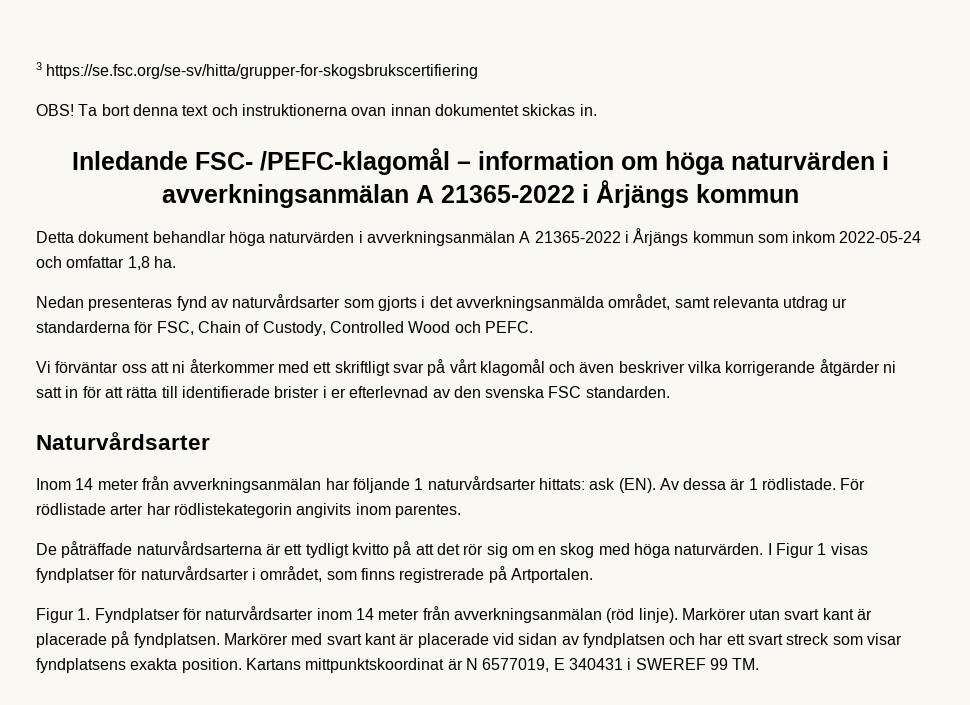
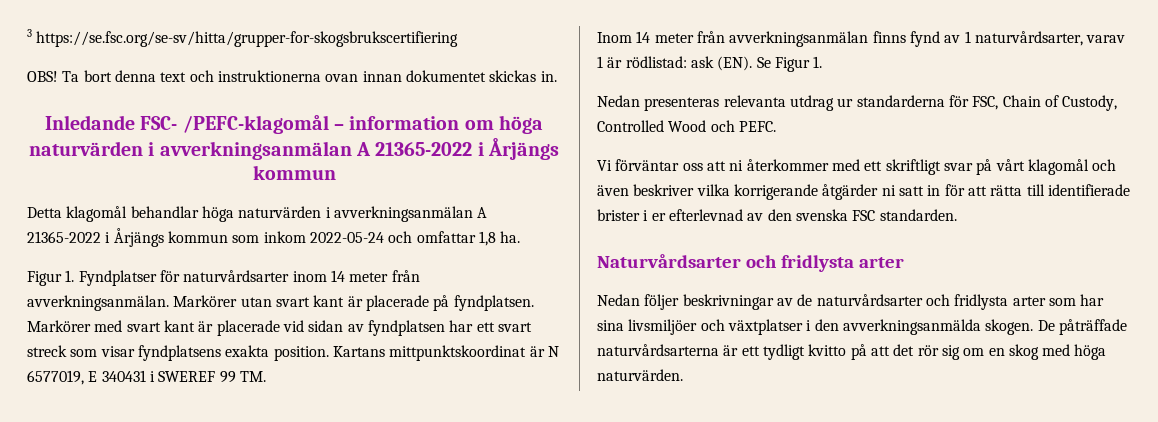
- Detta dokument behandlar höga naturvärden i avverkningsanmälan A 21365-2022 i Årjängs kommun som inkom 2022-05-24 och omfattar 1,8 ha.
+ Detta klagomål behandlar höga naturvärden i avverkningsanmälan A 21365-2022 i Årjängs kommun som inkom 2022-05-24 och omfattar 1,8 ha.
- Nedan presenteras fynd av naturvårdsarter som gjorts i det avverkningsanmälda området, samt relevanta utdrag ur standarderna för FSC, Chain of Custody, Controlled Wood och PEFC.
+ Figur 1. Fyndplatser för naturvårdsarter inom 14 meter från avverkningsanmälan. Markörer utan svart kant är placerade på fyndplatsen. Markörer med svart kant är placerade vid sidan av fyndplatsen har ett svart streck som visar fyndplatsens exakta position. Kartans mittpunktskoordinat är N 6577019, E 340431 i SWEREF 99 TM.
+ Inom 14 meter från avverkningsanmälan finns fynd av 1 naturvårdsarter, varav 1 är rödlistad: ask (EN). Se Figur 1.
+ Nedan presenteras relevanta utdrag ur standarderna för FSC, Chain of Custody, Controlled Wood och PEFC.
- Naturvårdsarter
- Inom 14 meter från avverkningsanmälan har följande 1 naturvårdsarter hittats: ask (EN). Av dessa är 1 rödlistade. För rödlistade arter har rödlistekategorin angivits inom parentes.
- De påträffade naturvårdsarterna är ett tydligt kvitto på att det rör sig om en skog med höga naturvärden. I Figur 1 visas fyndplatser för naturvårdsarter i området, som finns registrerade på Artportalen.
- Figur 1. Fyndplatser för naturvårdsarter inom 14 meter från avverkningsanmälan (röd linje). Markörer utan svart kant är placerade på fyndplatsen. Markörer med svart kant är placerade vid sidan av fyndplatsen och har ett svart streck som visar fyndplatsens exakta position. Kartans mittpunktskoordinat är N 6577019, E 340431 i SWEREF 99 TM.
+ Naturvårdsarter och fridlysta arter
+ Nedan följer beskrivningar av de naturvårdsarter och fridlysta arter som har sina livsmiljöer och växtplatser i den avverkningsanmälda skogen. De påträffade naturvårdsarterna är ett tydligt kvitto på att det rör sig om en skog med höga naturvärden.

